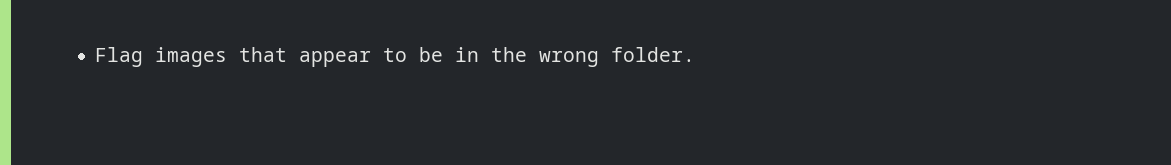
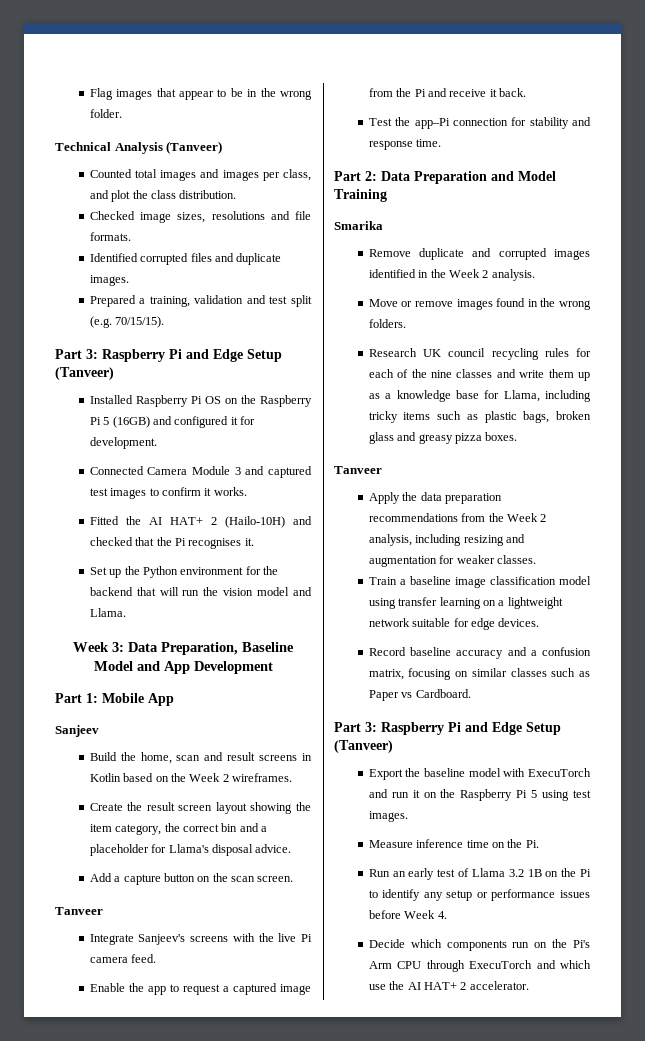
+ Technical Analysis (Tanveer)
+ Counted total images and images per class, and plot the class distribution.
+ Checked image sizes, resolutions and file formats.
+ Identified corrupted files and duplicate images.
+ Prepared a training, validation and test split (e.g. 70/15/15).
+ Part 3: Raspberry Pi and Edge Setup (Tanveer)
+ Installed Raspberry Pi OS on the Raspberry Pi 5 (16GB) and configured it for development.
+ Connected Camera Module 3 and captured test images to confirm it works.
+ Fitted the AI HAT+ 2 (Hailo-10H) and checked that the Pi recognises it.
+ Set up the Python environment for the backend that will run the vision model and Llama.
+ Week 3: Data Preparation, Baseline Model and App Development
+ Part 1: Mobile App
+ Sanjeev
+ Build the home, scan and result screens in Kotlin based on the Week 2 wireframes.
+ Create the result screen layout showing the item category, the correct bin and a placeholder for Llama's disposal advice.
+ Add a capture button on the scan screen.
+ Tanveer
+ Integrate Sanjeev's screens with the live Pi camera feed.
+ Enable the app to request a captured image from the Pi and receive it back.
+ Test the app–Pi connection for stability and response time.
+ Part 2: Data Preparation and Model Training
+ Smarika
+ Remove duplicate and corrupted images identified in the Week 2 analysis.
+ Move or remove images found in the wrong folders.
+ Research UK council recycling rules for each of the nine classes and write them up as a knowledge base for Llama, including tricky items such as plastic bags, broken glass and greasy pizza boxes.
+ Tanveer
+ Apply the data preparation recommendations from the Week 2 analysis, including resizing and augmentation for weaker classes.
+ Train a baseline image classification model using transfer learning on a lightweight network suitable for edge devices.
+ Record baseline accuracy and a confusion matrix, focusing on similar classes such as Paper vs Cardboard.
+ Part 3: Raspberry Pi and Edge Setup (Tanveer)
+ Export the baseline model with ExecuTorch and run it on the Raspberry Pi 5 using test images.
+ Measure inference time on the Pi.
+ Run an early test of Llama 3.2 1B on the Pi to identify any setup or performance issues before Week 4.
+ Decide which components run on the Pi's Arm CPU through ExecuTorch and which use the AI HAT+ 2 accelerator.

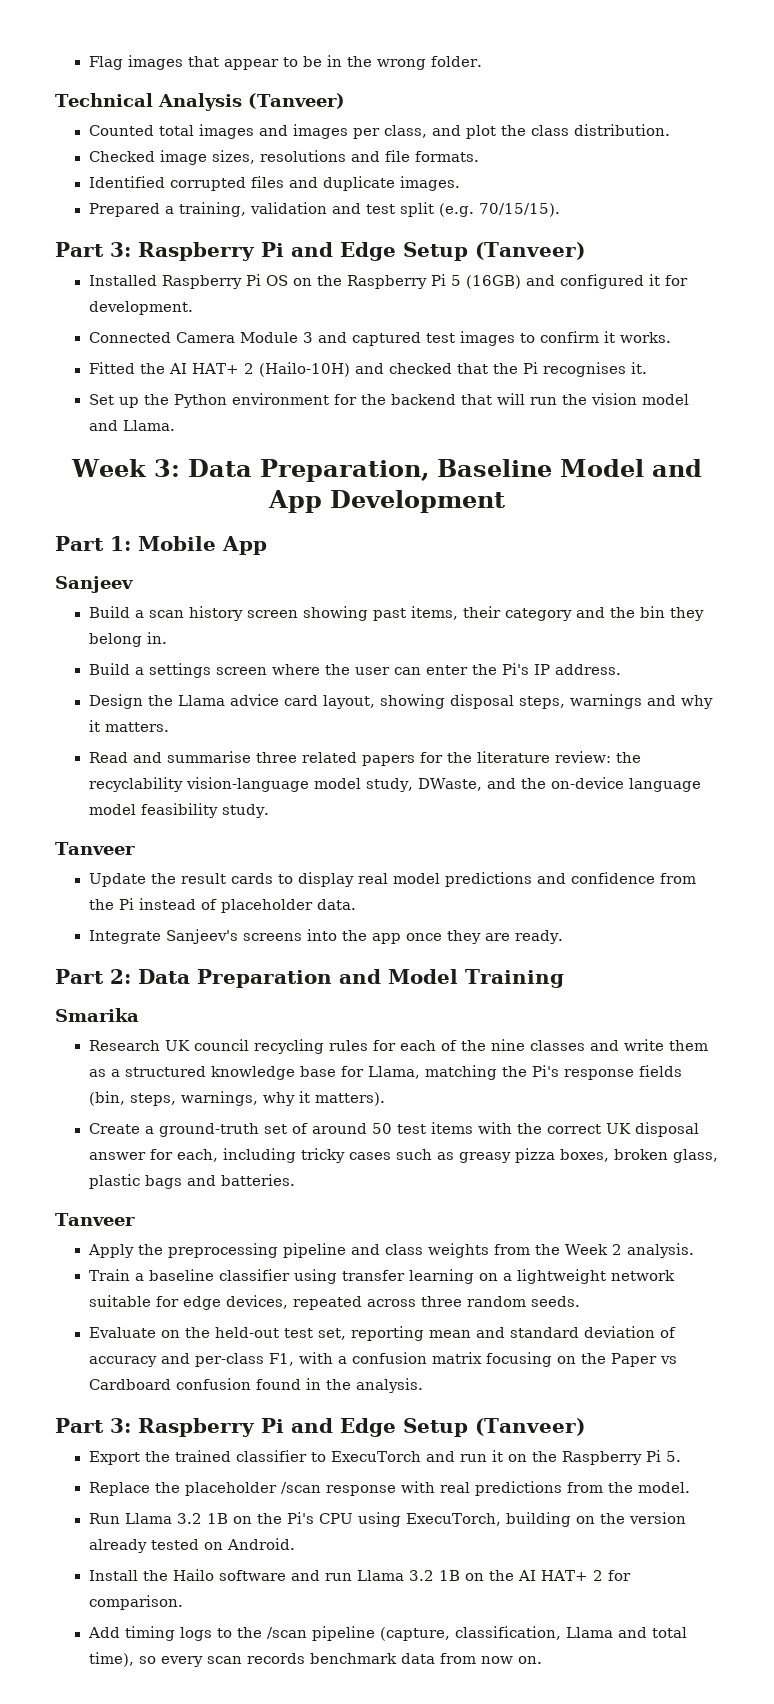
- Build the home, scan and result screens in Kotlin based on the Week 2 wireframes.
- Create the result screen layout showing the item category, the correct bin and a placeholder for Llama's disposal advice.
- Add a capture button on the scan screen.
+ Build a scan history screen showing past items, their category and the bin they belong in.
+ Build a settings screen where the user can enter the Pi's IP address.
+ Design the Llama advice card layout, showing disposal steps, warnings and why it matters.
+ Read and summarise three related papers for the literature review: the recyclability vision-language model study, DWaste, and the on-device language model feasibility study.
  Tanveer
- Integrate Sanjeev's screens with the live Pi camera feed.
- Enable the app to request a captured image from the Pi and receive it back.
- Test the app–Pi connection for stability and response time.
+ Update the result cards to display real model predictions and confidence from the Pi instead of placeholder data.
+ Integrate Sanjeev's screens into the app once they are ready.
- Remove duplicate and corrupted images identified in the Week 2 analysis.
- Move or remove images found in the wrong folders.
- Research UK council recycling rules for each of the nine classes and write them up as a knowledge base for Llama, including tricky items such as plastic bags, broken glass and greasy pizza boxes.
+ Research UK council recycling rules for each of the nine classes and write them as a structured knowledge base for Llama, matching the Pi's response fields (bin, steps, warnings, why it matters).
+ Create a ground-truth set of around 50 test items with the correct UK disposal answer for each, including tricky cases such as greasy pizza boxes, broken glass, plastic bags and batteries.
  Tanveer
- Apply the data preparation recommendations from the Week 2 analysis, including resizing and augmentation for weaker classes.
+ Apply the preprocessing pipeline and class weights from the Week 2 analysis.
- Train a baseline image classification model using transfer learning on a lightweight network suitable for edge devices.
- Record baseline accuracy and a confusion matrix, focusing on similar classes such as Paper vs Cardboard.
+ Train a baseline classifier using transfer learning on a lightweight network suitable for edge devices, repeated across three random seeds.
+ Evaluate on the held-out test set, reporting mean and standard deviation of accuracy and per-class F1, with a confusion matrix focusing on the Paper vs Cardboard confusion found in the analysis.
- Export the baseline model with ExecuTorch and run it on the Raspberry Pi 5 using test images.
- Measure inference time on the Pi.
- Run an early test of Llama 3.2 1B on the Pi to identify any setup or performance issues before Week 4.
- Decide which components run on the Pi's Arm CPU through ExecuTorch and which use the AI HAT+ 2 accelerator.
+ Export the trained classifier to ExecuTorch and run it on the Raspberry Pi 5.
+ Replace the placeholder /scan response with real predictions from the model.
+ Run Llama 3.2 1B on the Pi's CPU using ExecuTorch, building on the version already tested on Android.
+ Install the Hailo software and run Llama 3.2 1B on the AI HAT+ 2 for comparison.
+ Add timing logs to the /scan pipeline (capture, classification, Llama and total time), so every scan records benchmark data from now on.

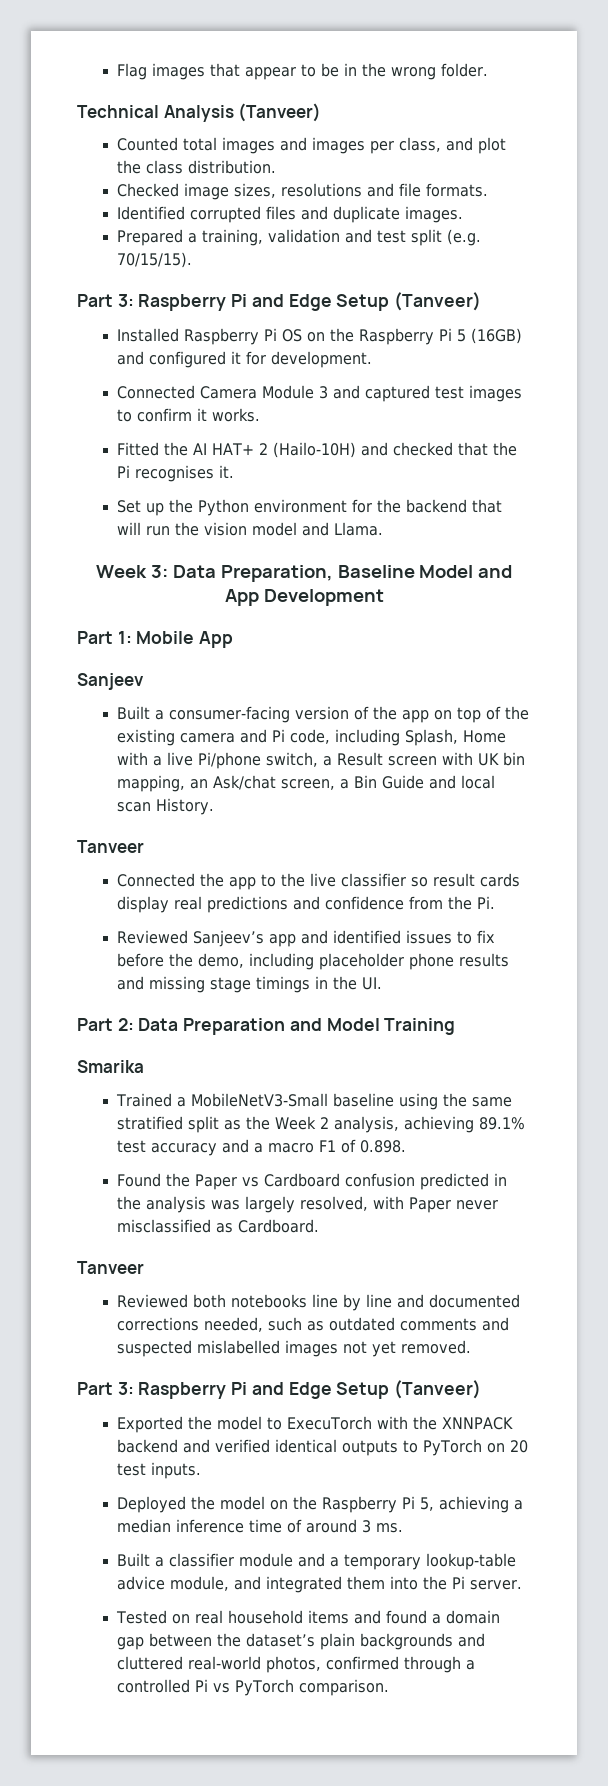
- Build a scan history screen showing past items, their category and the bin they belong in.
- Build a settings screen where the user can enter the Pi's IP address.
- Design the Llama advice card layout, showing disposal steps, warnings and why it matters.
- Read and summarise three related papers for the literature review: the recyclability vision-language model study, DWaste, and the on-device language model feasibility study.
+ Built a consumer-facing version of the app on top of the existing camera and Pi code, including Splash, Home with a live Pi/phone switch, a Result screen with UK bin mapping, an Ask/chat screen, a Bin Guide and local scan History.
  Tanveer
- Update the result cards to display real model predictions and confidence from the Pi instead of placeholder data.
- Integrate Sanjeev's screens into the app once they are ready.
+ Connected the app to the live classifier so result cards display real predictions and confidence from the Pi.
+ Reviewed Sanjeev’s app and identified issues to fix before the demo, including placeholder phone results and missing stage timings in the UI.
- Research UK council recycling rules for each of the nine classes and write them as a structured knowledge base for Llama, matching the Pi's response fields (bin, steps, warnings, why it matters).
- Create a ground-truth set of around 50 test items with the correct UK disposal answer for each, including tricky cases such as greasy pizza boxes, broken glass, plastic bags and batteries.
+ Trained a MobileNetV3-Small baseline using the same stratified split as the Week 2 analysis, achieving 89.1% test accuracy and a macro F1 of 0.898.
+ Found the Paper vs Cardboard confusion predicted in the analysis was largely resolved, with Paper never misclassified as Cardboard.
  Tanveer
- Apply the preprocessing pipeline and class weights from the Week 2 analysis.
- Train a baseline classifier using transfer learning on a lightweight network suitable for edge devices, repeated across three random seeds.
- Evaluate on the held-out test set, reporting mean and standard deviation of accuracy and per-class F1, with a confusion matrix focusing on the Paper vs Cardboard confusion found in the analysis.
+ Reviewed both notebooks line by line and documented corrections needed, such as outdated comments and suspected mislabelled images not yet removed.
  Part 3: Raspberry Pi and Edge Setup (Tanveer)
- Export the trained classifier to ExecuTorch and run it on the Raspberry Pi 5.
- Replace the placeholder /scan response with real predictions from the model.
- Run Llama 3.2 1B on the Pi's CPU using ExecuTorch, building on the version already tested on Android.
- Install the Hailo software and run Llama 3.2 1B on the AI HAT+ 2 for comparison.
- Add timing logs to the /scan pipeline (capture, classification, Llama and total time), so every scan records benchmark data from now on.
+ Exported the model to ExecuTorch with the XNNPACK backend and verified identical outputs to PyTorch on 20 test inputs.
+ Deployed the model on the Raspberry Pi 5, achieving a median inference time of around 3 ms.
+ Built a classifier module and a temporary lookup-table advice module, and integrated them into the Pi server.
+ Tested on real household items and found a domain gap between the dataset’s plain backgrounds and cluttered real-world photos, confirmed through a controlled Pi vs PyTorch comparison.

